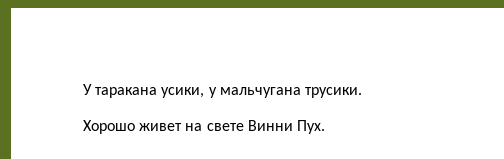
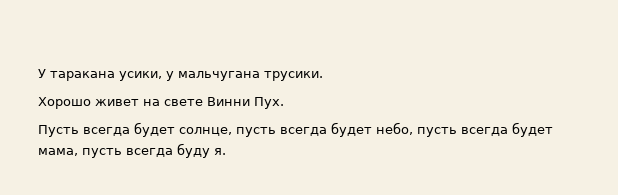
+ Пусть всегда будет солнце, пусть всегда будет небо, пусть всегда будет мама, пусть всегда буду я.

